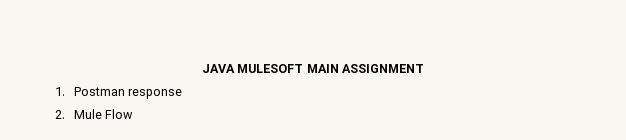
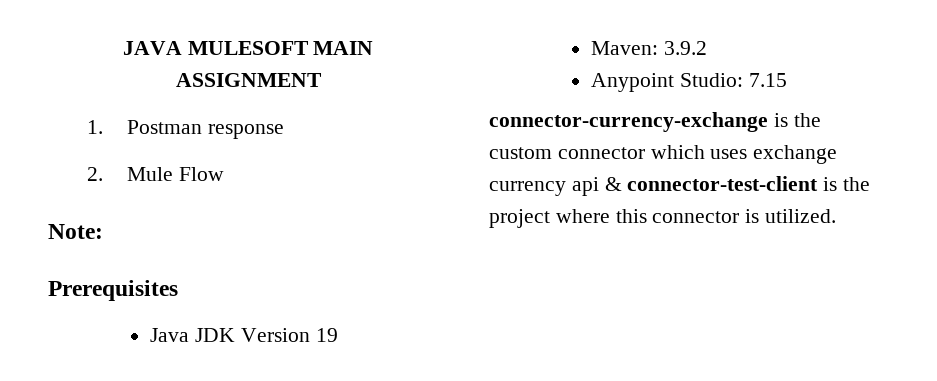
+ Note:
+ Prerequisites
+ Java JDK Version 19
+ Maven: 3.9.2
+ Anypoint Studio: 7.15
+ connector-currency-exchange is the custom connector which uses exchange currency api & connector-test-client is the project where this connector is utilized.

